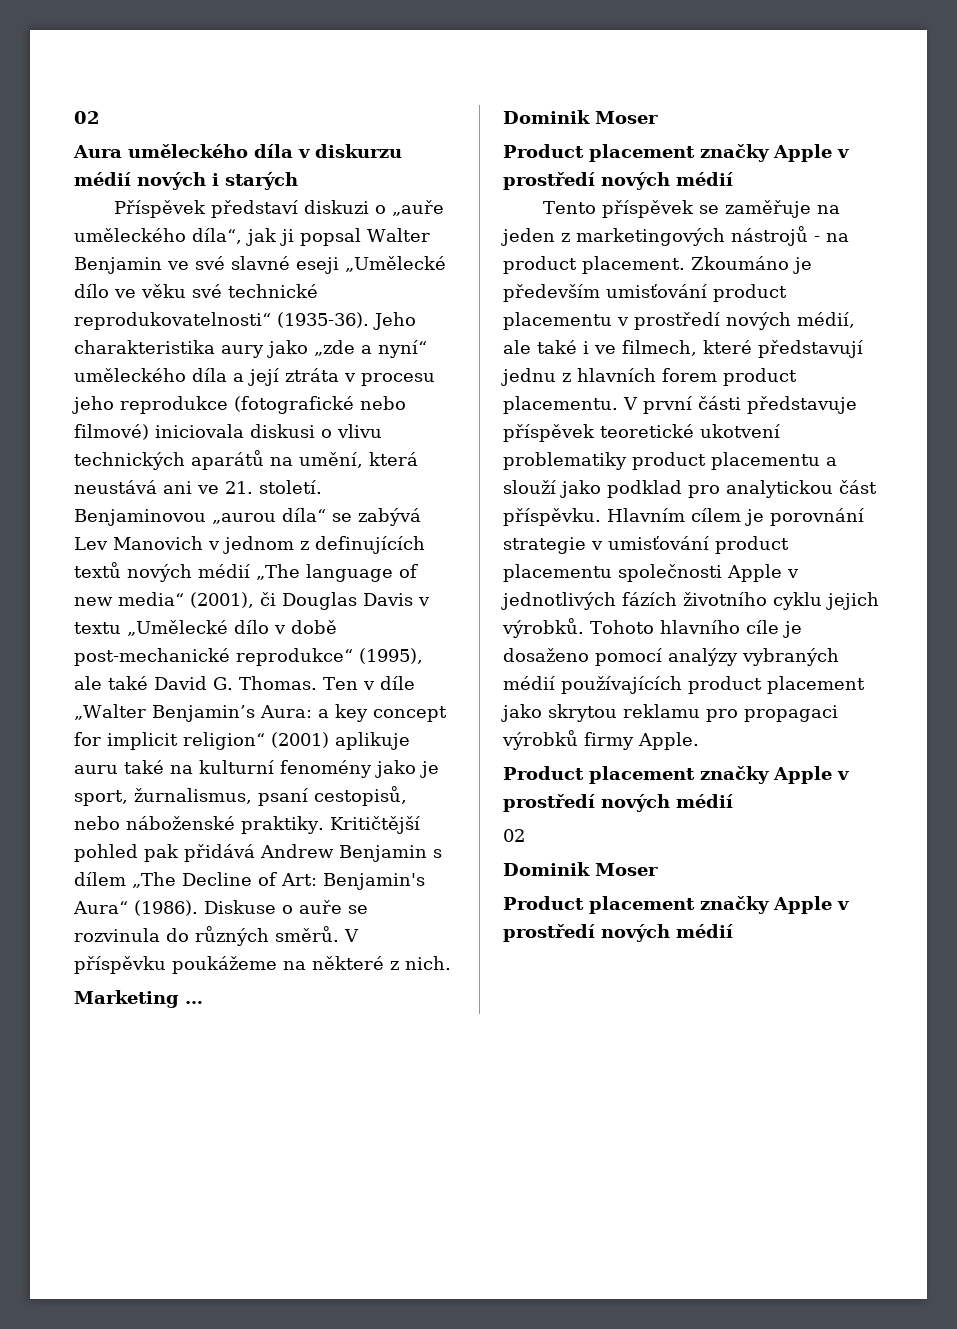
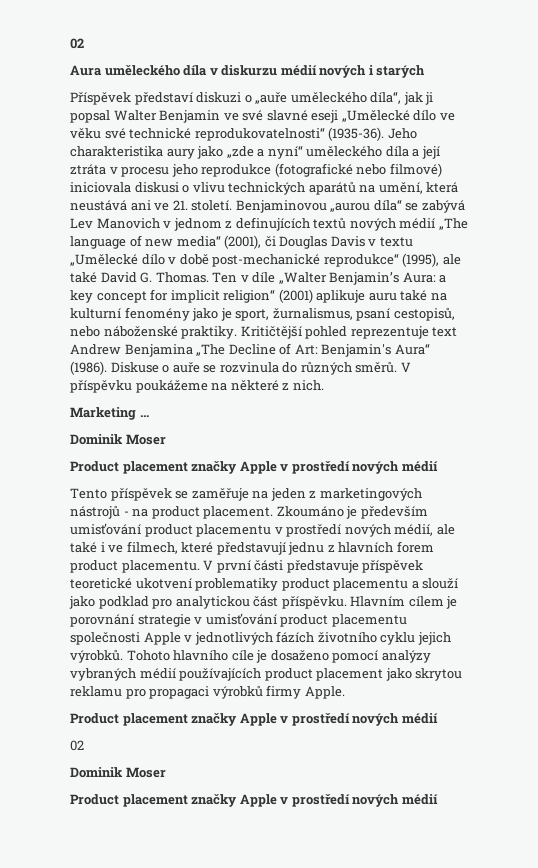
- Kritičtější pohled pak přidává Andrew Benjamin s dílem „The Decline of Art: Benjamin's Aura“ (1986).
+ Kritičtější pohled reprezentuje text Andrew Benjamina „The Decline of Art: Benjamin's Aura“ (1986).

